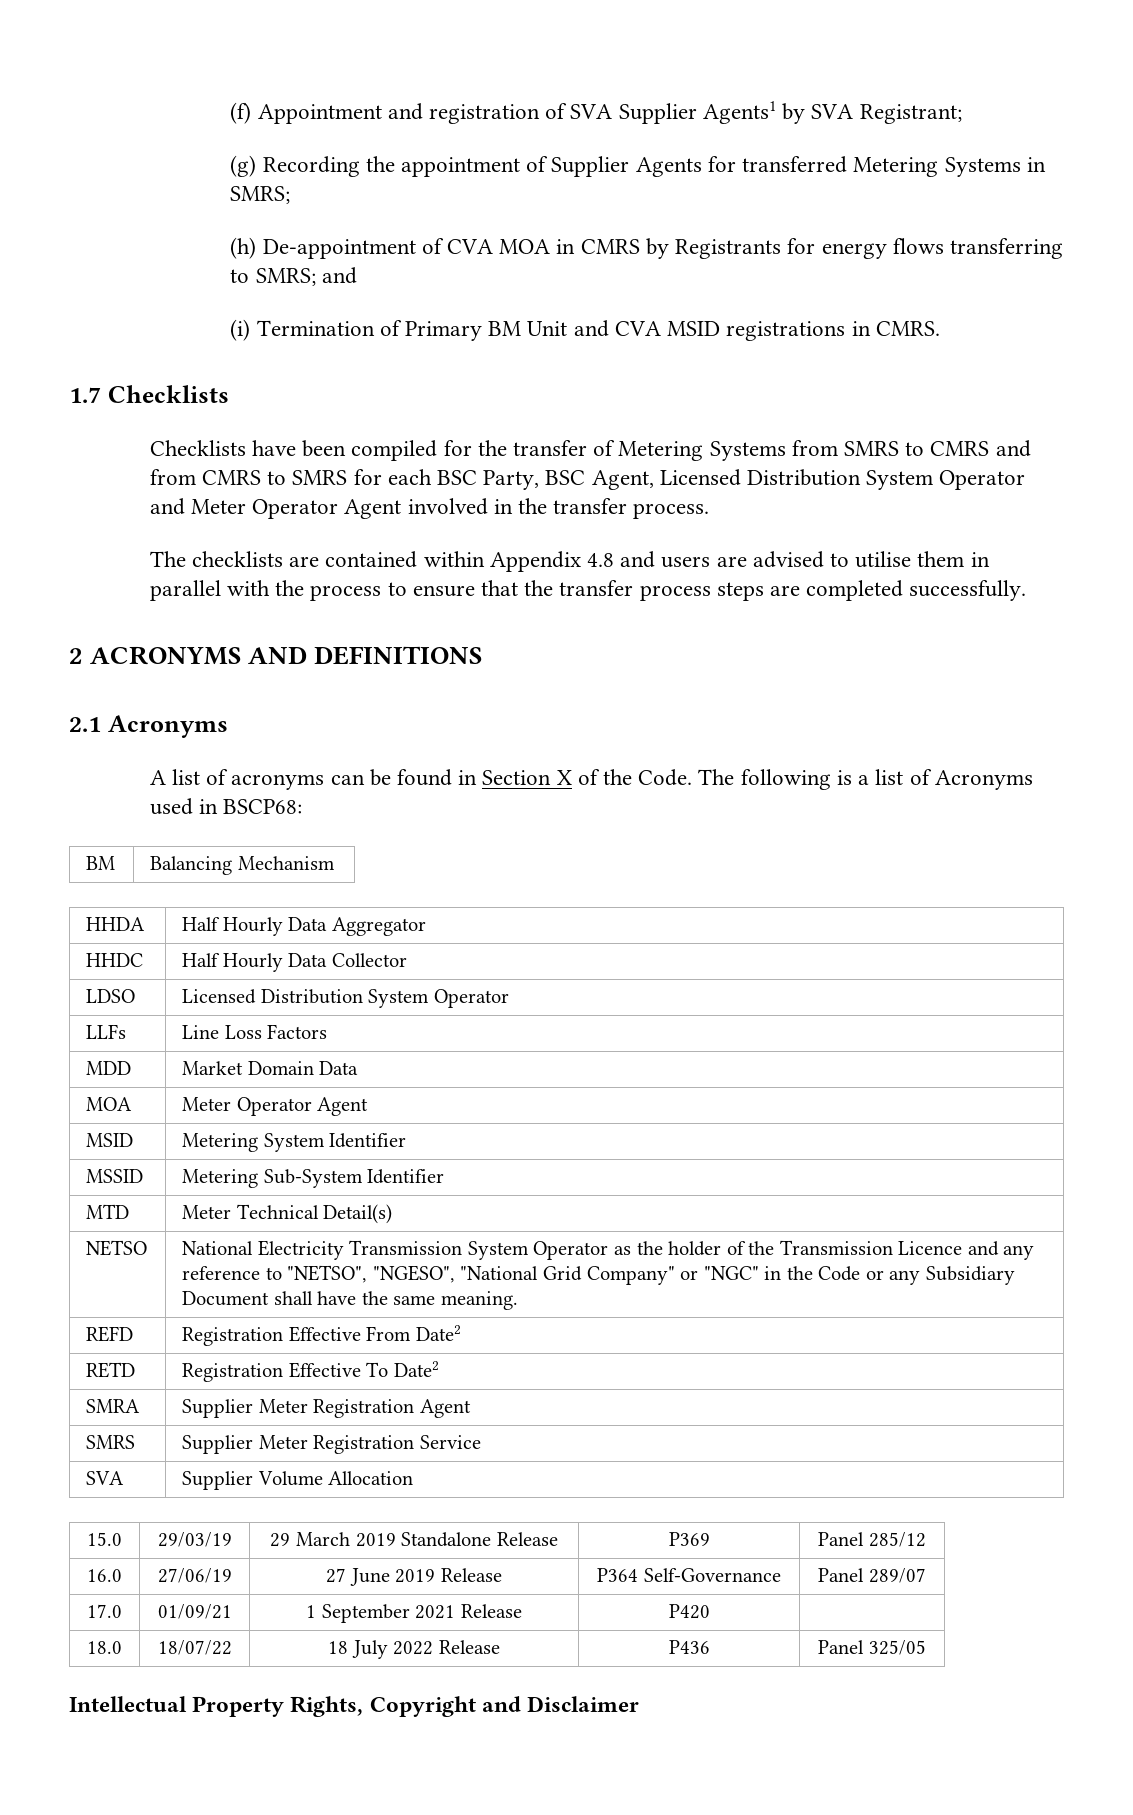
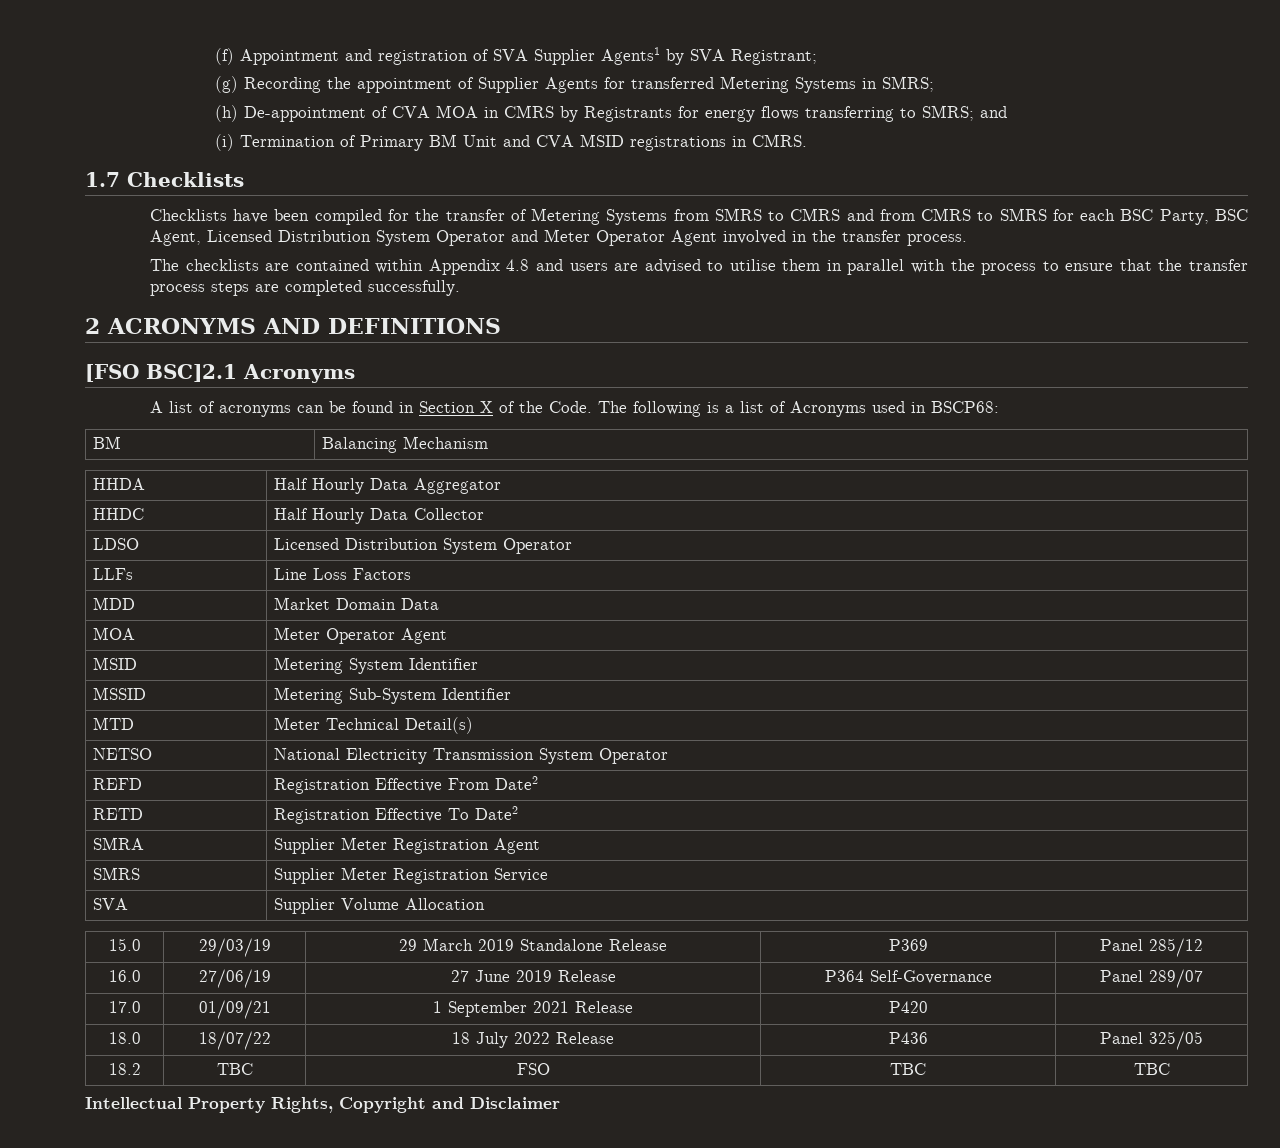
- 2.1 Acronyms
+ [FSO BSC]2.1 Acronyms
- NETSO | National Electricity Transmission System Operator as the holder of the Transmission Licence and any reference to "NETSO", "NGESO", "National Grid Company" or "NGC" in the Code or any Subsidiary Document shall have the same meaning.
+ NETSO | National Electricity Transmission System Operator
+ 18.2 | TBC | FSO | TBC | TBC

